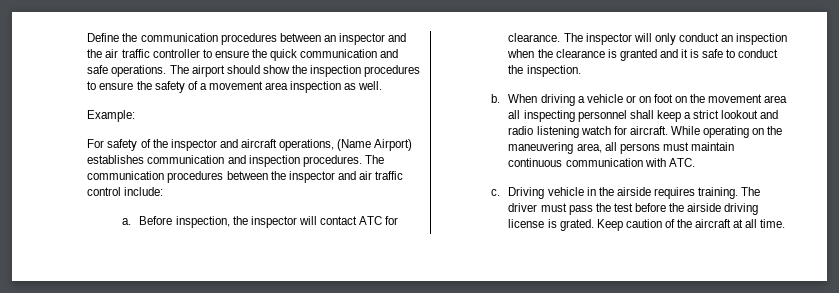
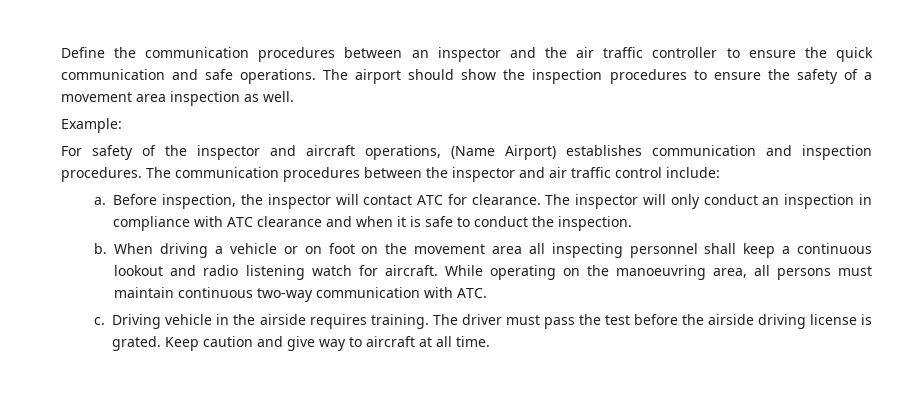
- The inspector will only conduct an inspection when the clearance is granted and it is safe to conduct the inspection.
+ The inspector will only conduct an inspection in compliance with ATC clearance and when it is safe to conduct the inspection.
- When driving a vehicle or on foot on the movement area all inspecting personnel shall keep a strict lookout and radio listening watch for aircraft.
+ When driving a vehicle or on foot on the movement area all inspecting personnel shall keep a continuous lookout and radio listening watch for aircraft.
- While operating on the maneuvering area, all persons must maintain continuous communication with ATC.
+ While operating on the manoeuvring area, all persons must maintain continuous two-way communication with ATC.
- Keep caution of the aircraft at all time.
+ Keep caution and give way to aircraft at all time.

